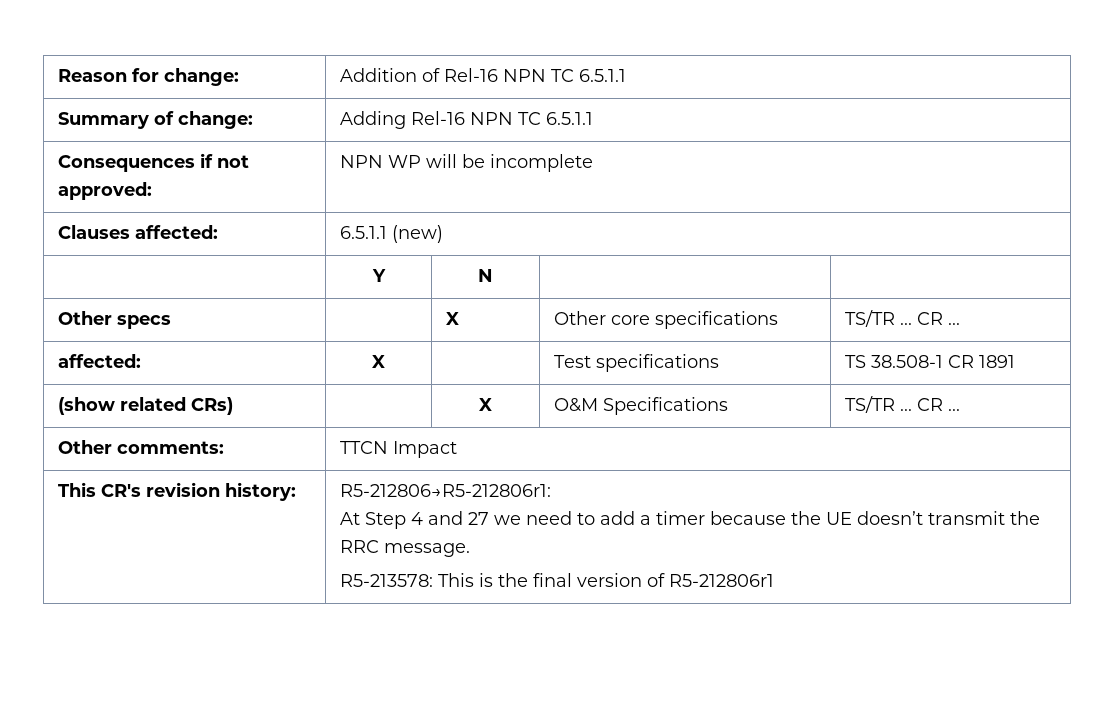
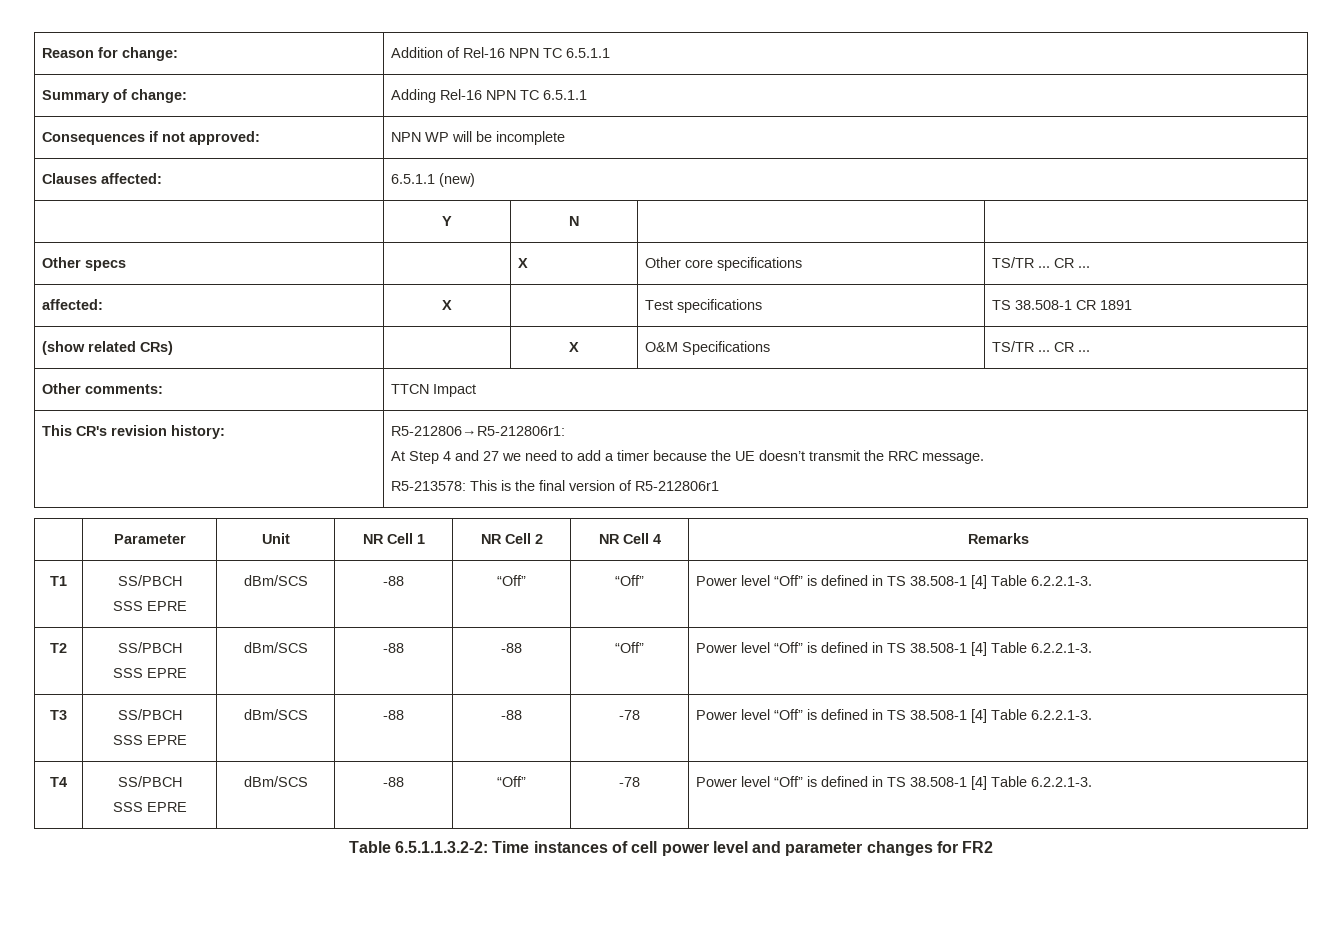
+ | Parameter | Unit | NR Cell 1 | NR Cell 2 | NR Cell 4 | Remarks
+ T1 | SS/PBCH
+ SSS EPRE | dBm/SCS | -88 | “Off” | “Off” | Power level “Off” is defined in TS 38.508-1 [4] Table 6.2.2.1-3.
+ T2 | SS/PBCH
+ SSS EPRE | dBm/SCS | -88 | -88 | “Off” | Power level “Off” is defined in TS 38.508-1 [4] Table 6.2.2.1-3.
+ T3 | SS/PBCH
+ SSS EPRE | dBm/SCS | -88 | -88 | -78 | Power level “Off” is defined in TS 38.508-1 [4] Table 6.2.2.1-3.
+ T4 | SS/PBCH
+ SSS EPRE | dBm/SCS | -88 | “Off” | -78 | Power level “Off” is defined in TS 38.508-1 [4] Table 6.2.2.1-3.
+ Table 6.5.1.1.3.2-2: Time instances of cell power level and parameter changes for FR2

